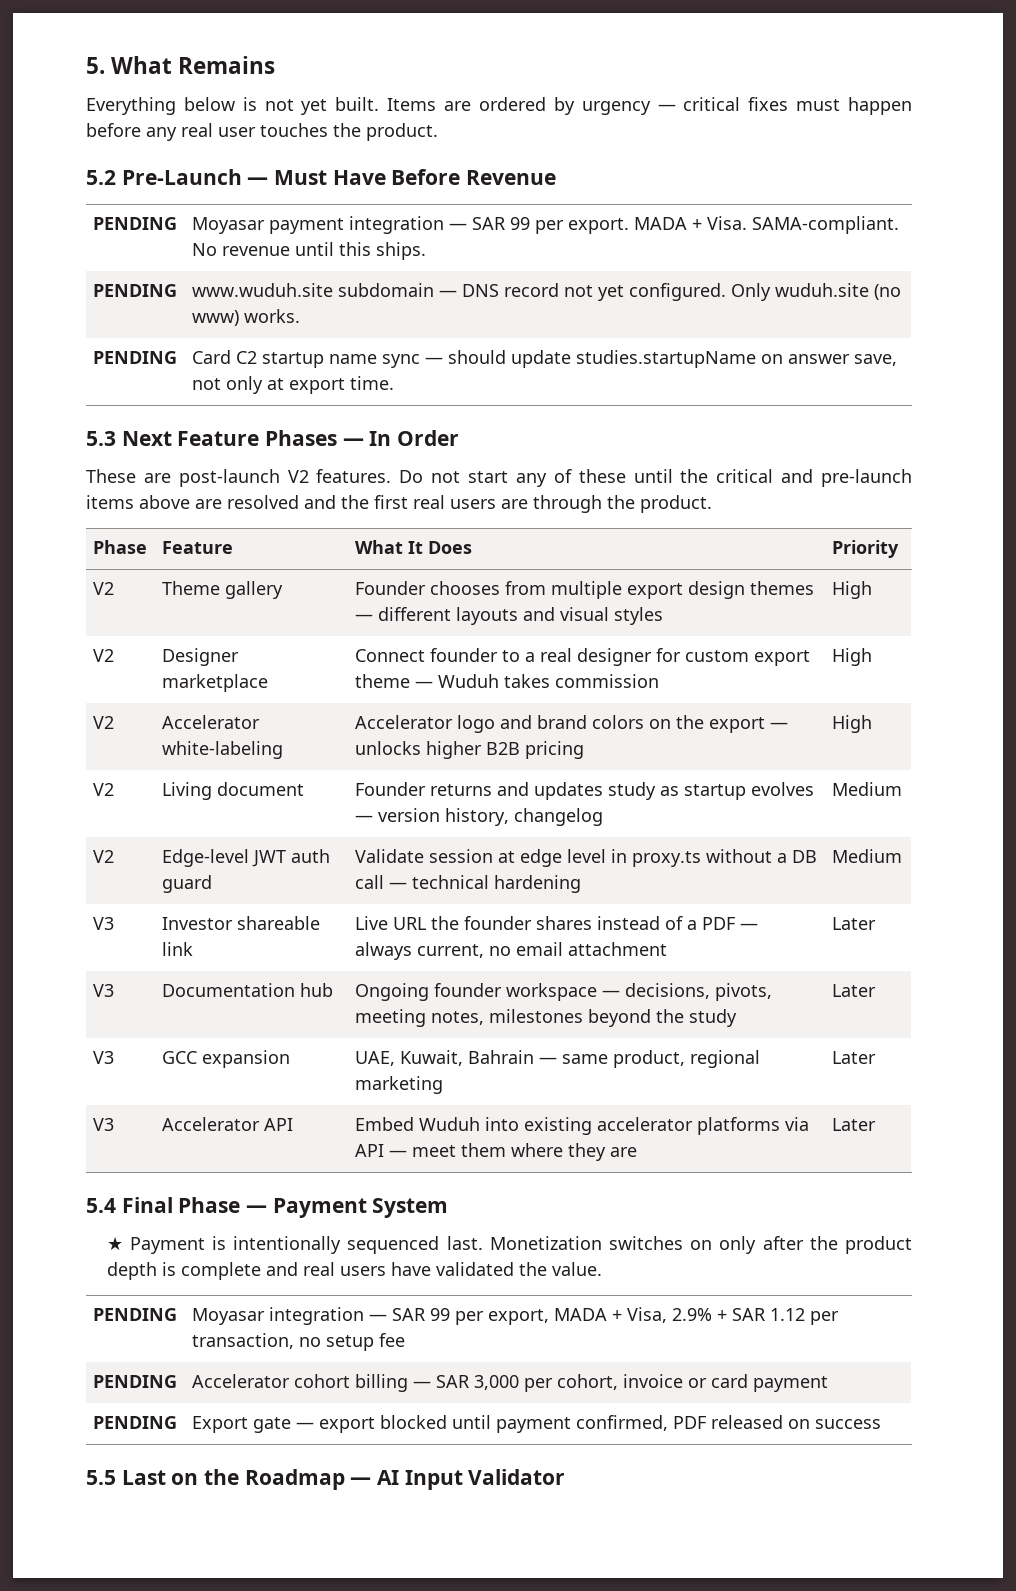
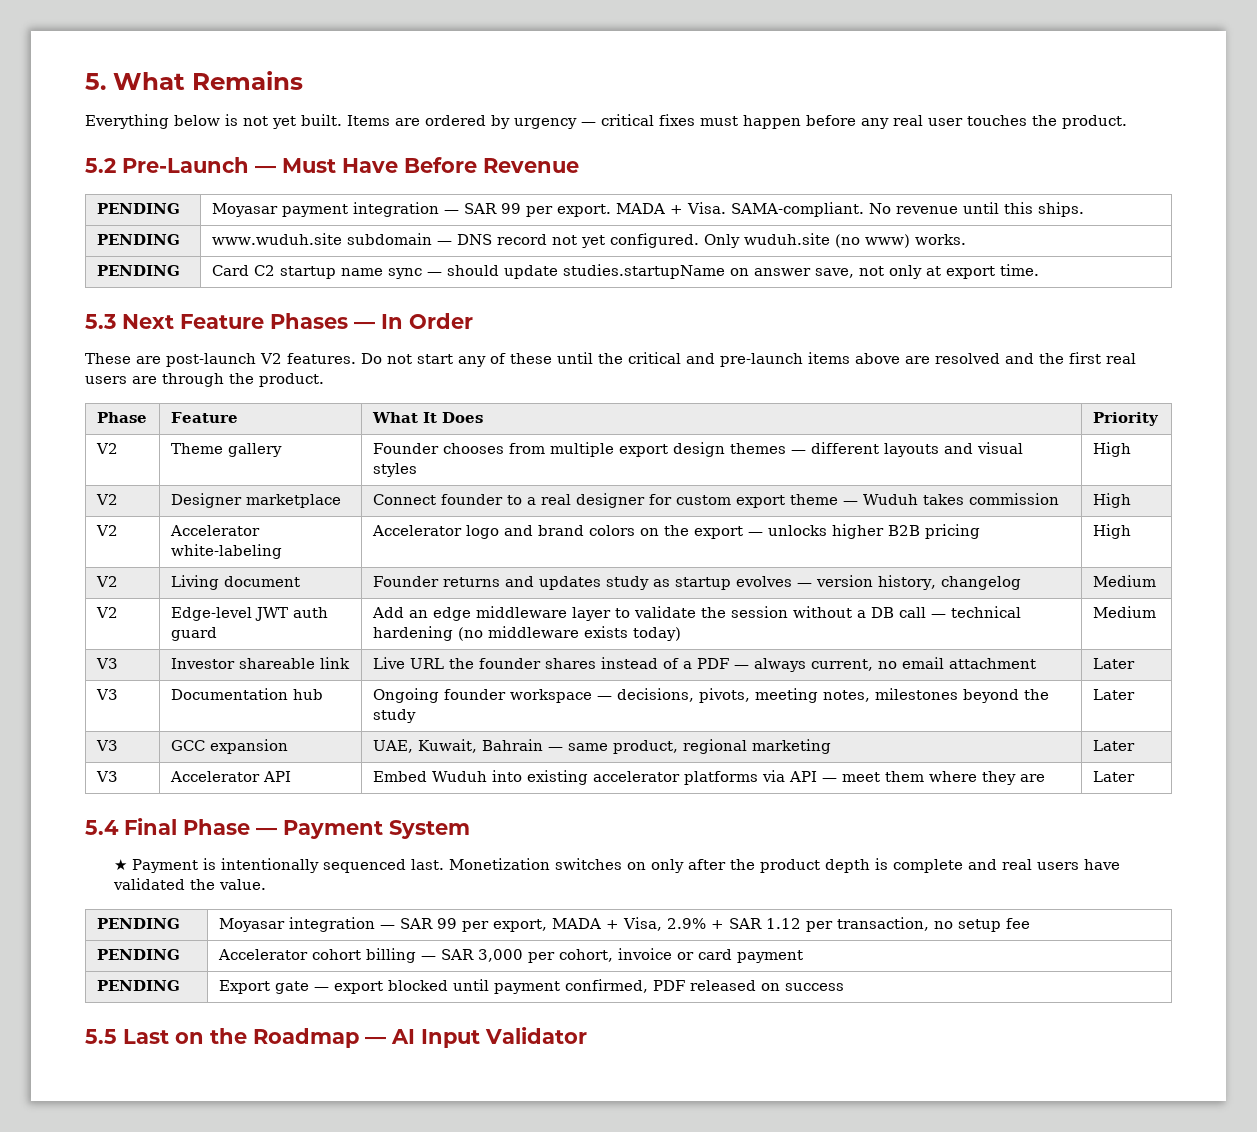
- V2 | Edge-level JWT auth guard | Validate session at edge level in proxy.ts without a DB call — technical hardening | Medium
+ V2 | Edge-level JWT auth guard | Add an edge middleware layer to validate the session without a DB call — technical hardening (no middleware exists today) | Medium

